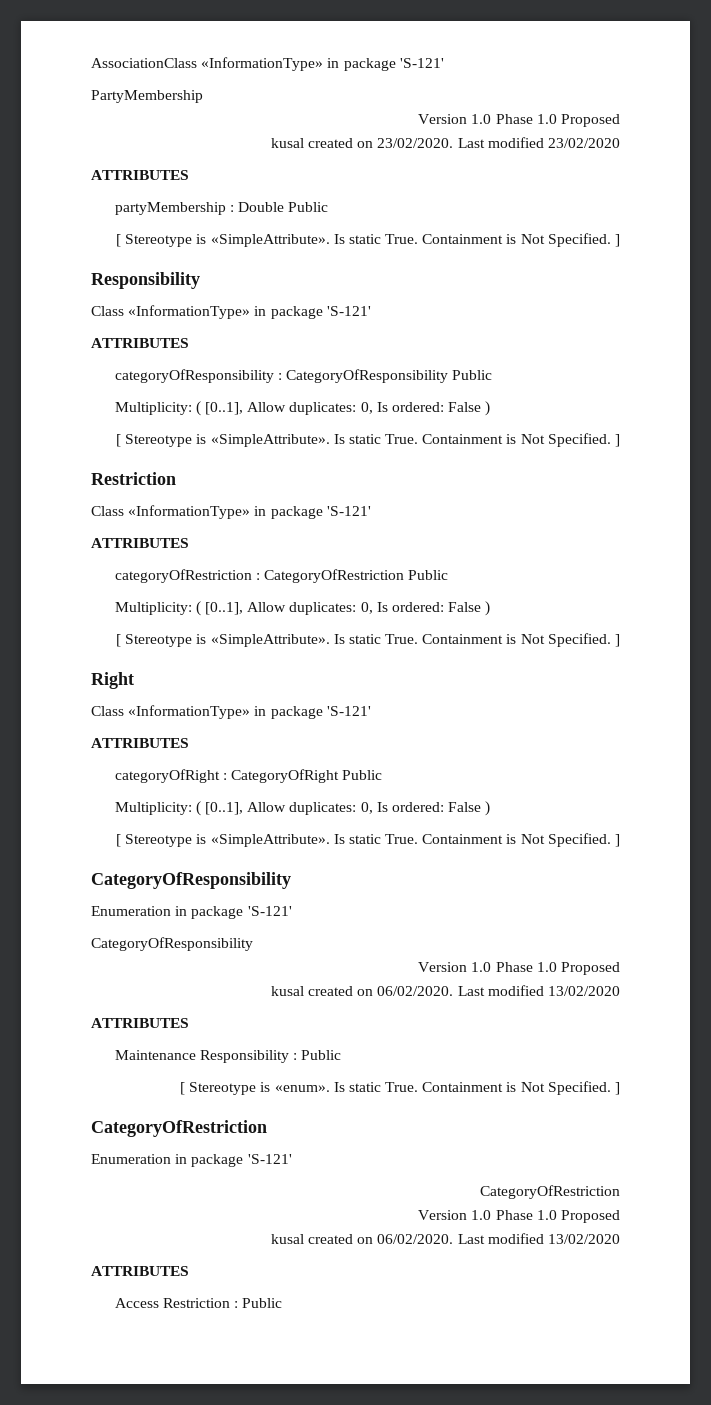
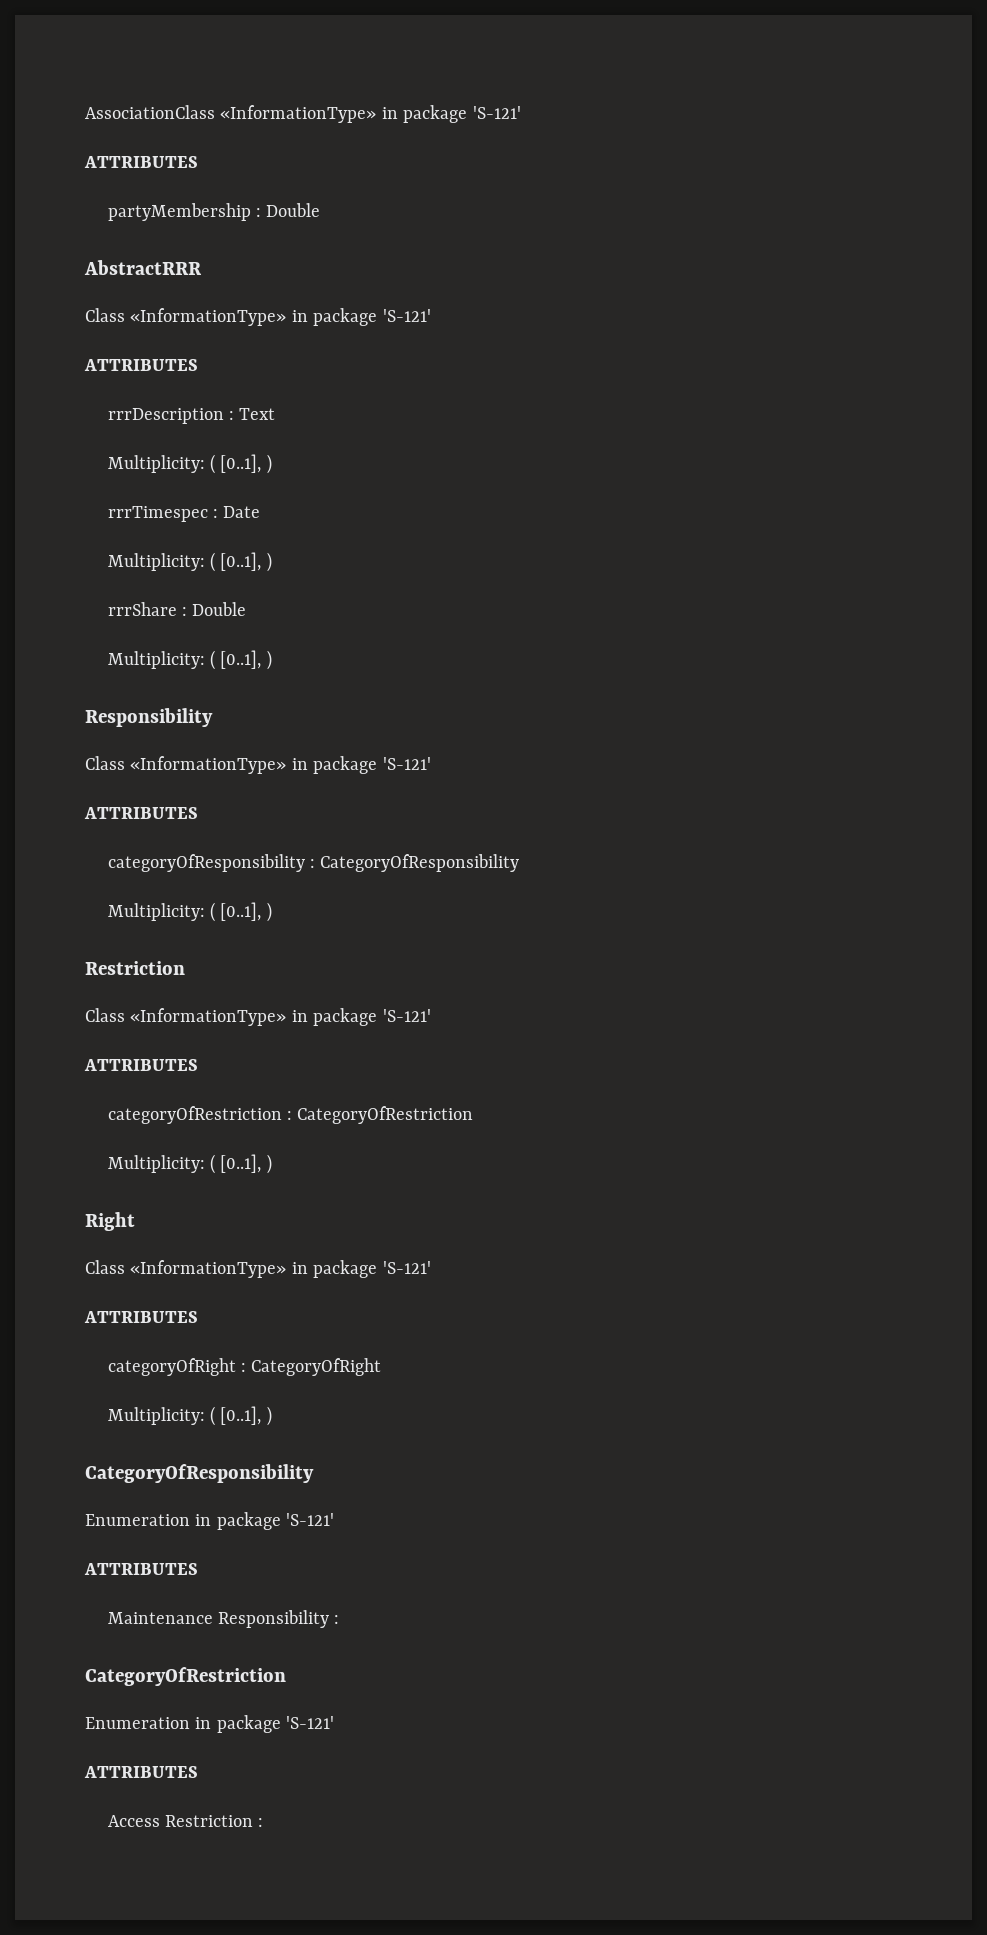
  AssociationClass «InformationType» in package 'S-121'
- PartyMembership
- Version 1.0 Phase 1.0 Proposed
- kusal created on 23/02/2020. Last modified 23/02/2020
  ATTRIBUTES
- partyMembership : Double Public
- [ Stereotype is «SimpleAttribute». Is static True. Containment is Not Specified. ]
+ partyMembership : Double
+ AbstractRRR
+ Class «InformationType» in package 'S-121'
+ ATTRIBUTES
+ rrrDescription : Text
+ Multiplicity: ( [0..1], )
+ rrrTimespec : Date
+ Multiplicity: ( [0..1], )
+ rrrShare : Double
+ Multiplicity: ( [0..1], )
- categoryOfResponsibility : CategoryOfResponsibility Public
- Multiplicity: ( [0..1], Allow duplicates: 0, Is ordered: False )
- [ Stereotype is «SimpleAttribute». Is static True. Containment is Not Specified. ]
+ categoryOfResponsibility : CategoryOfResponsibility
+ Multiplicity: ( [0..1], )
- categoryOfRestriction : CategoryOfRestriction Public
- Multiplicity: ( [0..1], Allow duplicates: 0, Is ordered: False )
- [ Stereotype is «SimpleAttribute». Is static True. Containment is Not Specified. ]
+ categoryOfRestriction : CategoryOfRestriction
+ Multiplicity: ( [0..1], )
- categoryOfRight : CategoryOfRight Public
- Multiplicity: ( [0..1], Allow duplicates: 0, Is ordered: False )
- [ Stereotype is «SimpleAttribute». Is static True. Containment is Not Specified. ]
+ categoryOfRight : CategoryOfRight
+ Multiplicity: ( [0..1], )
  CategoryOfResponsibility
  Enumeration in package 'S-121'
- CategoryOfResponsibility
- Version 1.0 Phase 1.0 Proposed
- kusal created on 06/02/2020. Last modified 13/02/2020
  ATTRIBUTES
- Maintenance Responsibility : Public
- [ Stereotype is «enum». Is static True. Containment is Not Specified. ]
+ Maintenance Responsibility :
  CategoryOfRestriction
  Enumeration in package 'S-121'
- CategoryOfRestriction
- Version 1.0 Phase 1.0 Proposed
- kusal created on 06/02/2020. Last modified 13/02/2020
- Access Restriction : Public
+ Access Restriction :

